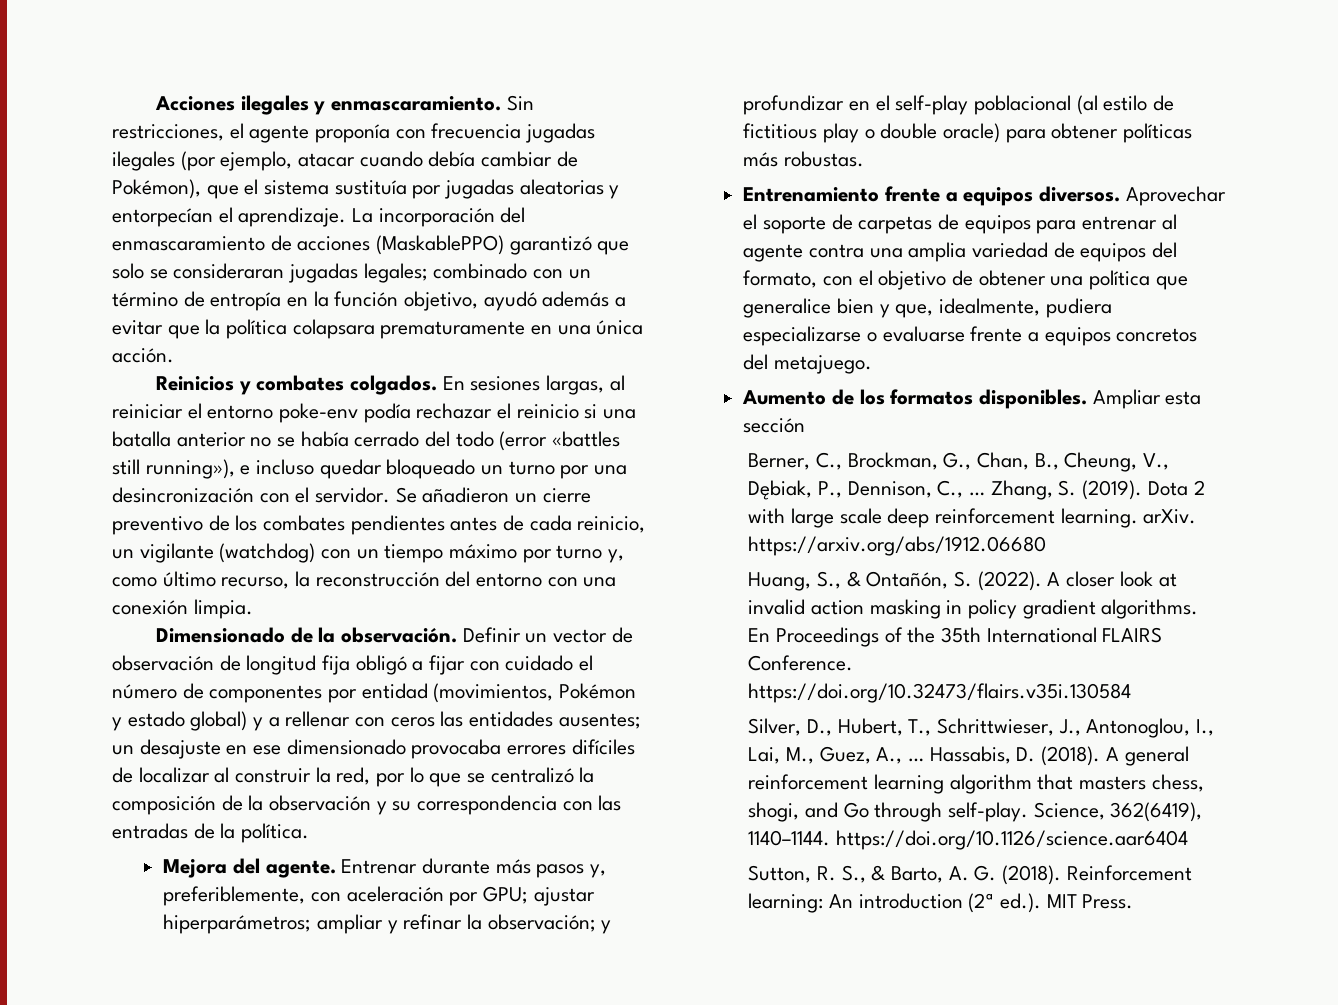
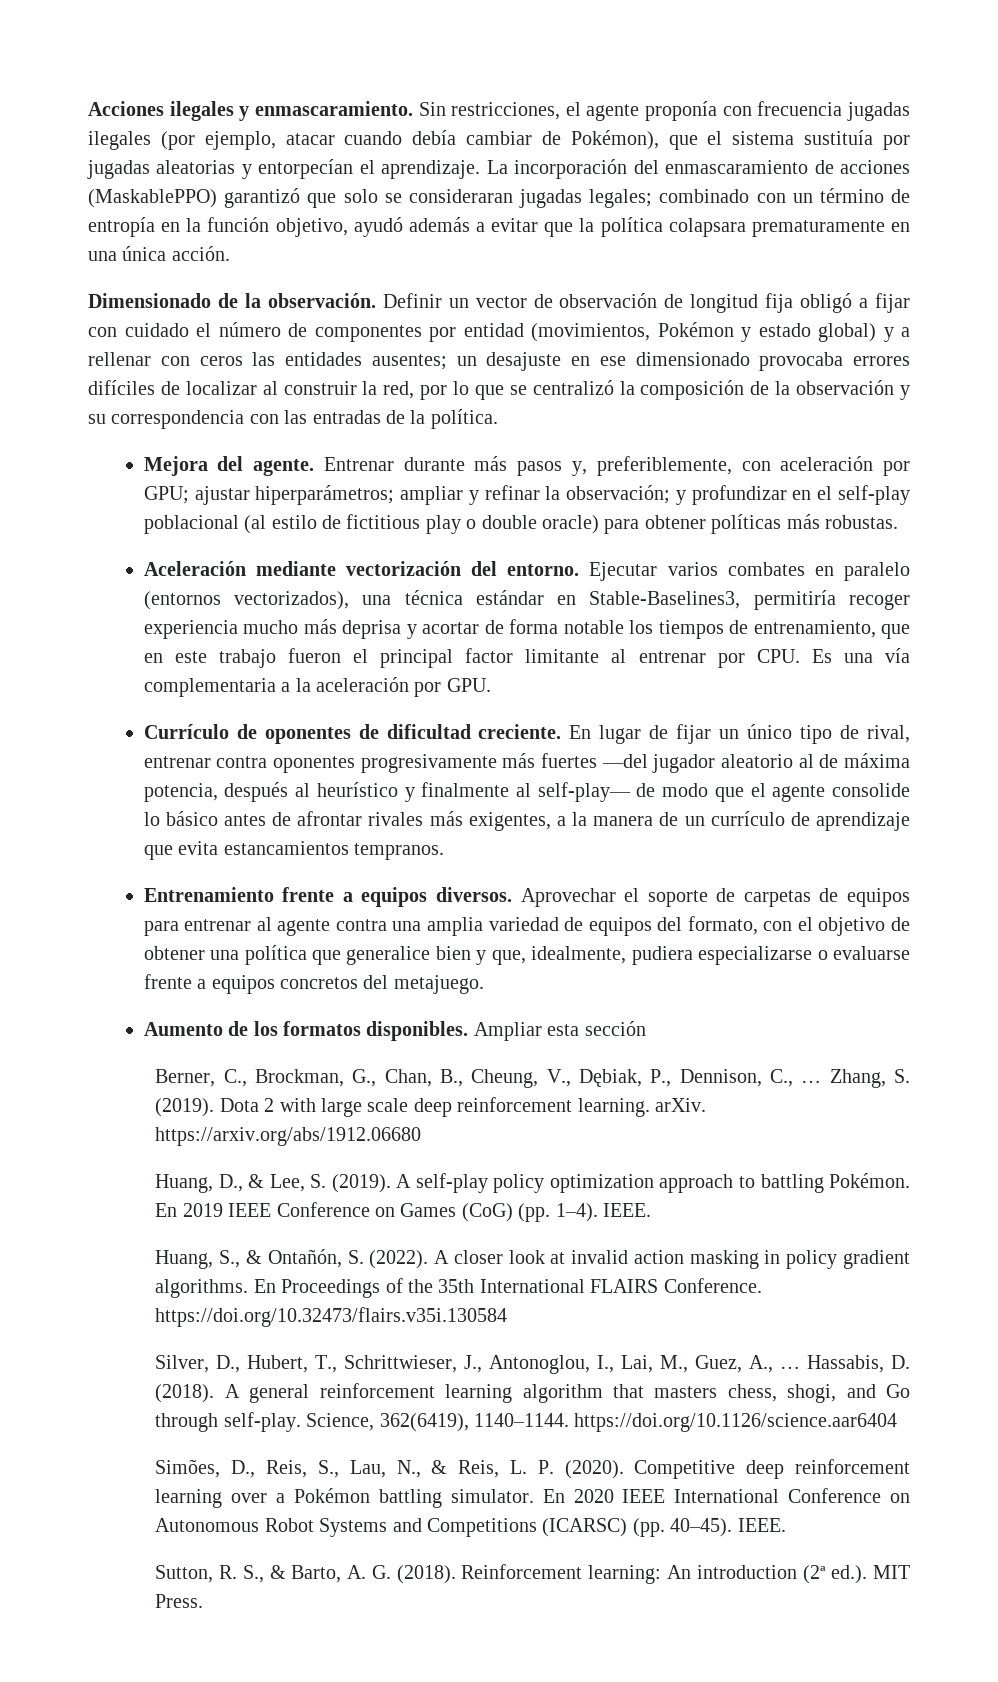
- Reinicios y combates colgados. En sesiones largas, al reiniciar el entorno poke-env podía rechazar el reinicio si una batalla anterior no se había cerrado del todo (error «battles still running»), e incluso quedar bloqueado un turno por una desincronización con el servidor. Se añadieron un cierre preventivo de los combates pendientes antes de cada reinicio, un vigilante (watchdog) con un tiempo máximo por turno y, como último recurso, la reconstrucción del entorno con una conexión limpia.
+ Aceleración mediante vectorización del entorno. Ejecutar varios combates en paralelo (entornos vectorizados), una técnica estándar en Stable-Baselines3, permitiría recoger experiencia mucho más deprisa y acortar de forma notable los tiempos de entrenamiento, que en este trabajo fueron el principal factor limitante al entrenar por CPU. Es una vía complementaria a la aceleración por GPU.
+ Currículo de oponentes de dificultad creciente. En lugar de fijar un único tipo de rival, entrenar contra oponentes progresivamente más fuertes —del jugador aleatorio al de máxima potencia, después al heurístico y finalmente al self-play— de modo que el agente consolide lo básico antes de afrontar rivales más exigentes, a la manera de un currículo de aprendizaje que evita estancamientos tempranos.
+ Huang, D., & Lee, S. (2019). A self-play policy optimization approach to battling Pokémon. En 2019 IEEE Conference on Games (CoG) (pp. 1–4). IEEE.
+ Simões, D., Reis, S., Lau, N., & Reis, L. P. (2020). Competitive deep reinforcement learning over a Pokémon battling simulator. En 2020 IEEE International Conference on Autonomous Robot Systems and Competitions (ICARSC) (pp. 40–45). IEEE.

